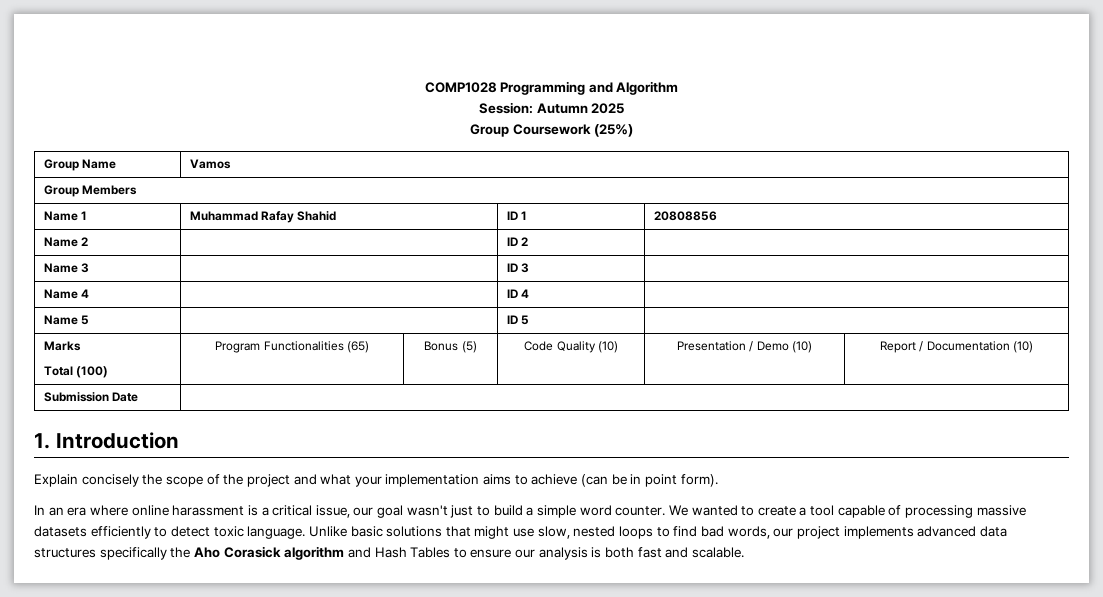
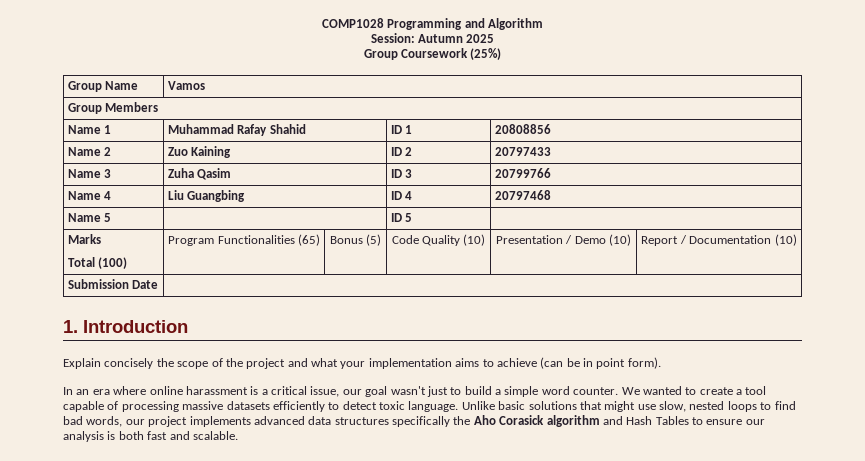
- Name 2 | | ID 2 |
+ Name 2 | Zuo Kaining | ID 2 | 20797433
- Name 3 | | ID 3 |
+ Name 3 | Zuha Qasim | ID 3 | 20799766
- Name 4 | | ID 4 |
+ Name 4 | Liu Guangbing | ID 4 | 20797468

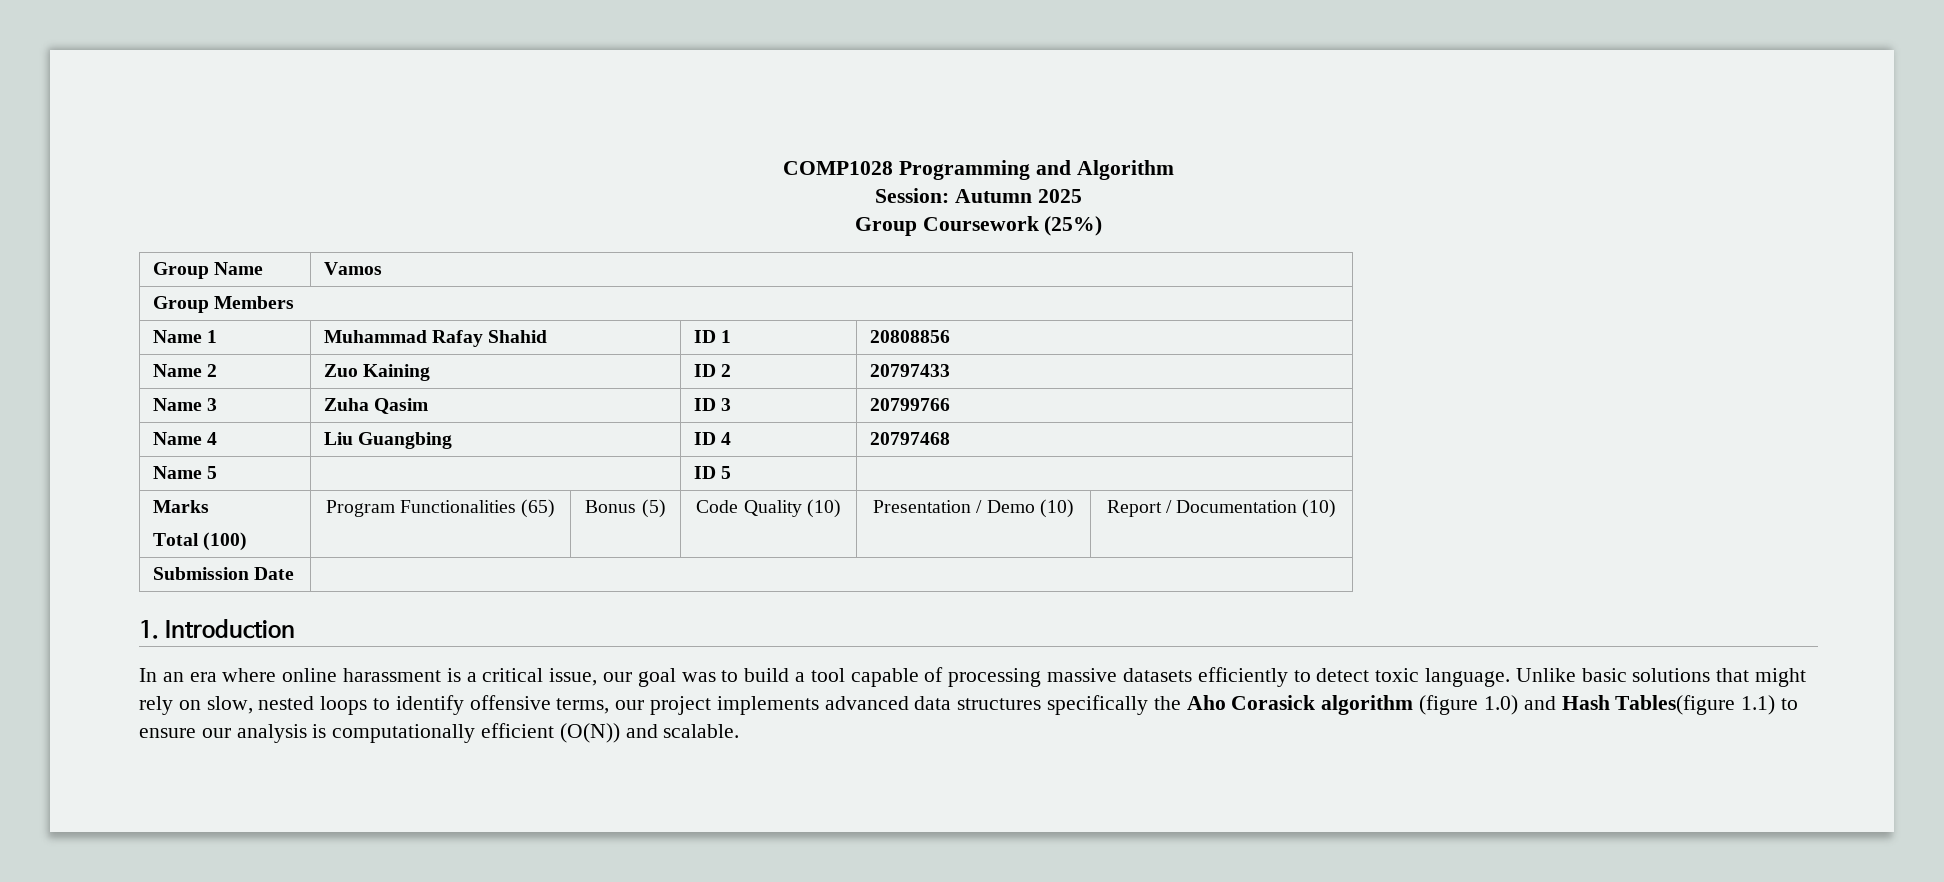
- Explain concisely the scope of the project and what your implementation aims to achieve (can be in point form).
- In an era where online harassment is a critical issue, our goal wasn't just to build a simple word counter. We wanted to create a tool capable of processing massive datasets efficiently to detect toxic language.
+ In an era where online harassment is a critical issue, our goal was to build a tool capable of processing massive datasets efficiently to detect toxic language.
- Unlike basic solutions that might use slow, nested loops to find bad words, our project implements advanced data structures specifically the Aho Corasick algorithm and Hash Tables to ensure our analysis is both fast and scalable.
+ Unlike basic solutions that might rely on slow, nested loops to identify offensive terms, our project implements advanced data structures specifically the Aho Corasick algorithm (figure 1.0) and Hash Tables(figure 1.1) to ensure our analysis is computationally efficient (O(N)) and scalable.

